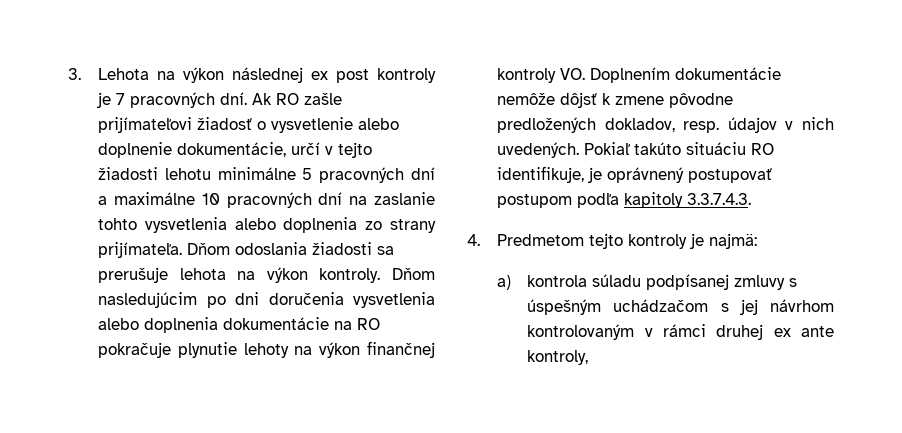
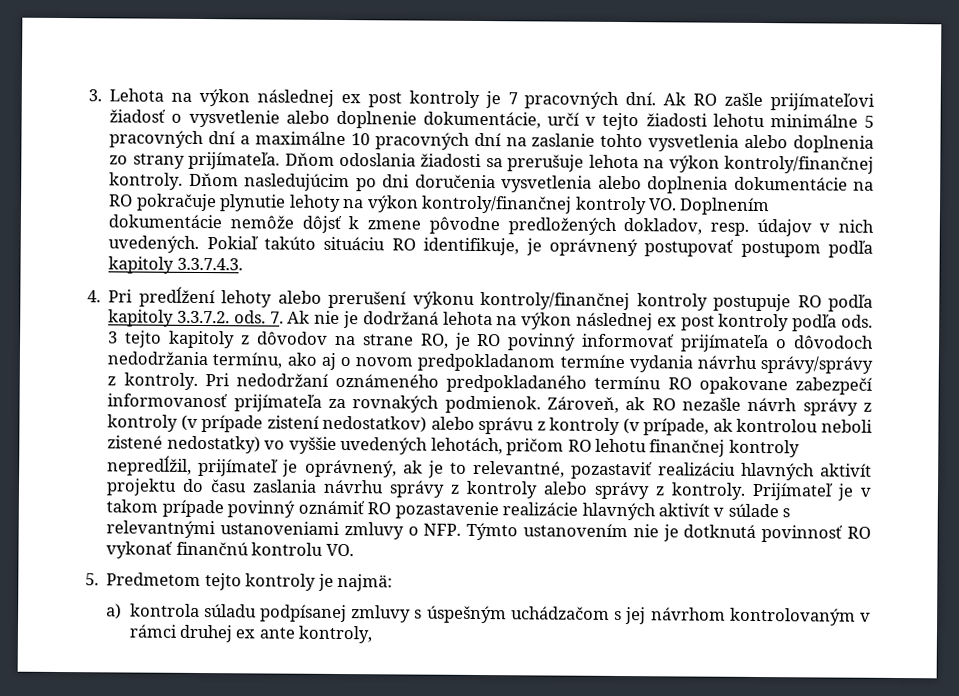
- Dňom odoslania žiadosti sa prerušuje lehota na výkon kontroly.
+ Dňom odoslania žiadosti sa prerušuje lehota na výkon kontroly/finančnej kontroly.
- Dňom nasledujúcim po dni doručenia vysvetlenia alebo doplnenia dokumentácie na RO pokračuje plynutie lehoty na výkon finančnej kontroly VO. Doplnením dokumentácie nemôže dôjsť k zmene pôvodne predložených dokladov, resp. údajov v nich uvedených.
+ Dňom nasledujúcim po dni doručenia vysvetlenia alebo doplnenia dokumentácie na RO pokračuje plynutie lehoty na výkon kontroly/finančnej kontroly VO. Doplnením dokumentácie nemôže dôjsť k zmene pôvodne predložených dokladov, resp. údajov v nich uvedených.
- 4. Predmetom tejto kontroly je najmä:
+ 4. Pri predĺžení lehoty alebo prerušení výkonu kontroly/finančnej kontroly postupuje RO podľa kapitoly 3.3.7.2. ods. 7. Ak nie je dodržaná lehota na výkon následnej ex post kontroly podľa ods. 3 tejto kapitoly z dôvodov na strane RO, je RO povinný informovať prijímateľa o dôvodoch nedodržania termínu, ako aj o novom predpokladanom termíne vydania návrhu správy/správy z kontroly. Pri nedodržaní oznámeného predpokladaného termínu RO opakovane zabezpečí informovanosť prijímateľa za rovnakých podmienok. Zároveň, ak RO nezašle návrh správy z kontroly (v prípade zistení nedostatkov) alebo správu z kontroly (v prípade, ak kontrolou neboli zistené nedostatky) vo vyššie uvedených lehotách, pričom RO lehotu finančnej kontroly nepredĺžil, prijímateľ je oprávnený, ak je to relevantné, pozastaviť realizáciu hlavných aktivít projektu do času zaslania návrhu správy z kontroly alebo správy z kontroly. Prijímateľ je v takom prípade povinný oznámiť RO pozastavenie realizácie hlavných aktivít v súlade s relevantnými ustanoveniami zmluvy o NFP. Týmto ustanovením nie je dotknutá povinnosť RO vykonať finančnú kontrolu VO.
+ 5. Predmetom tejto kontroly je najmä:

